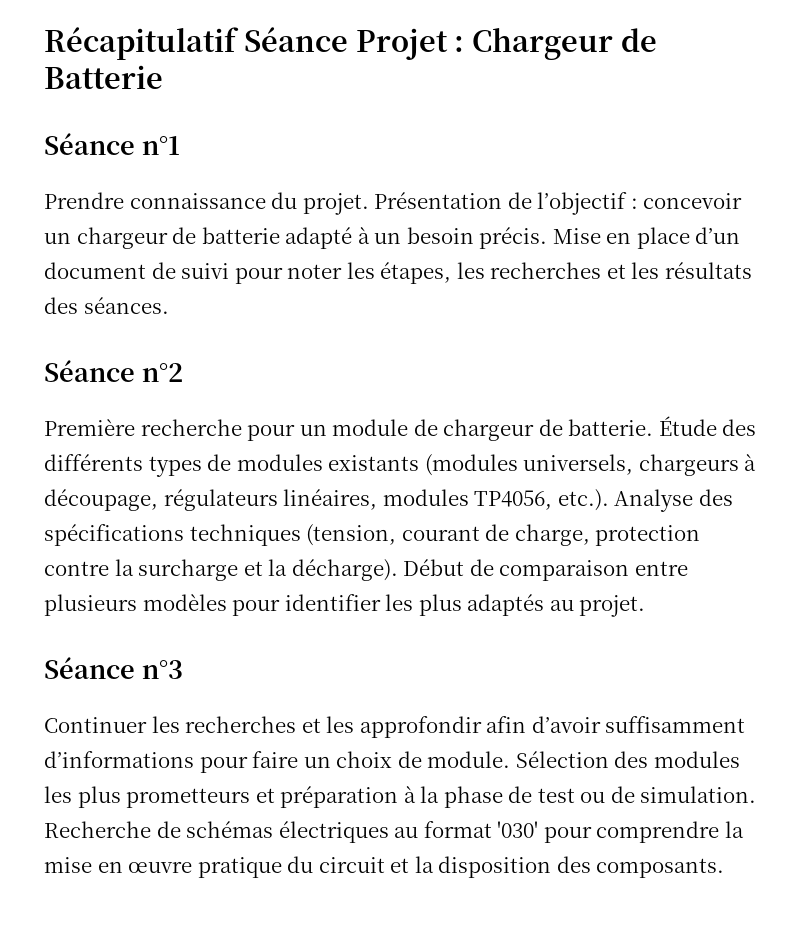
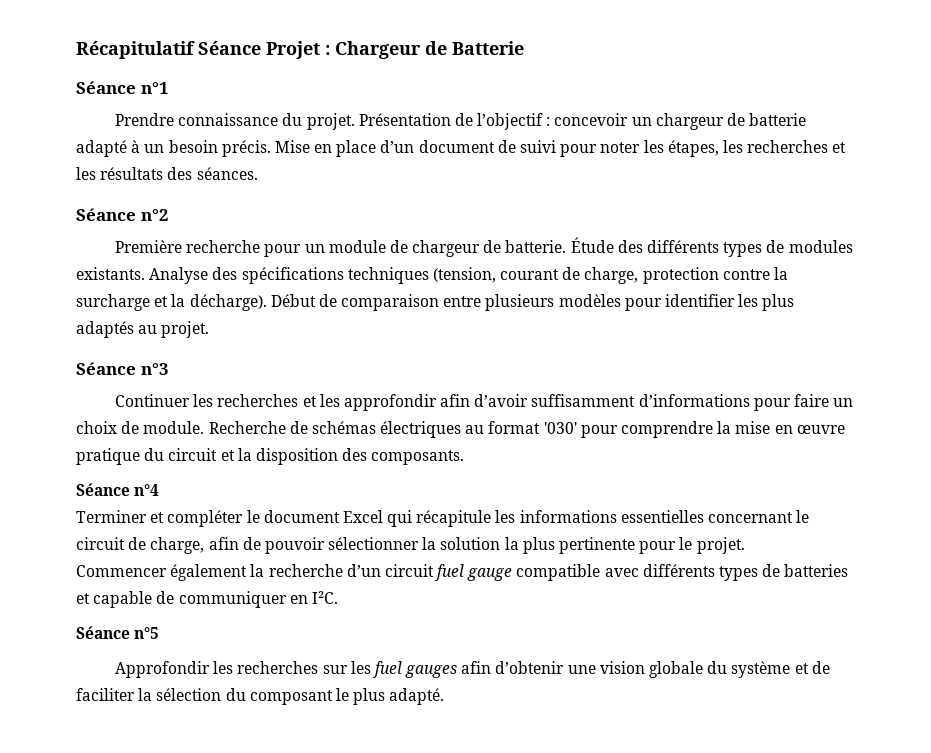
- Étude des différents types de modules existants (modules universels, chargeurs à découpage, régulateurs linéaires, modules TP4056, etc.). Analyse des spécifications techniques (tension, courant de charge, protection contre la surcharge et la décharge).
+ Étude des différents types de modules existants. Analyse des spécifications techniques (tension, courant de charge, protection contre la surcharge et la décharge).
- Sélection des modules les plus prometteurs et préparation à la phase de test ou de simulation.
+ Séance n°4
+ Terminer et compléter le document Excel qui récapitule les informations essentielles concernant le circuit de charge, afin de pouvoir sélectionner la solution la plus pertinente pour le projet.
+ Commencer également la recherche d’un circuit fuel gauge compatible avec différents types de batteries et capable de communiquer en I²C.
+ Séance n°5
+ Approfondir les recherches sur les fuel gauges afin d’obtenir une vision globale du système et de faciliter la sélection du composant le plus adapté.

